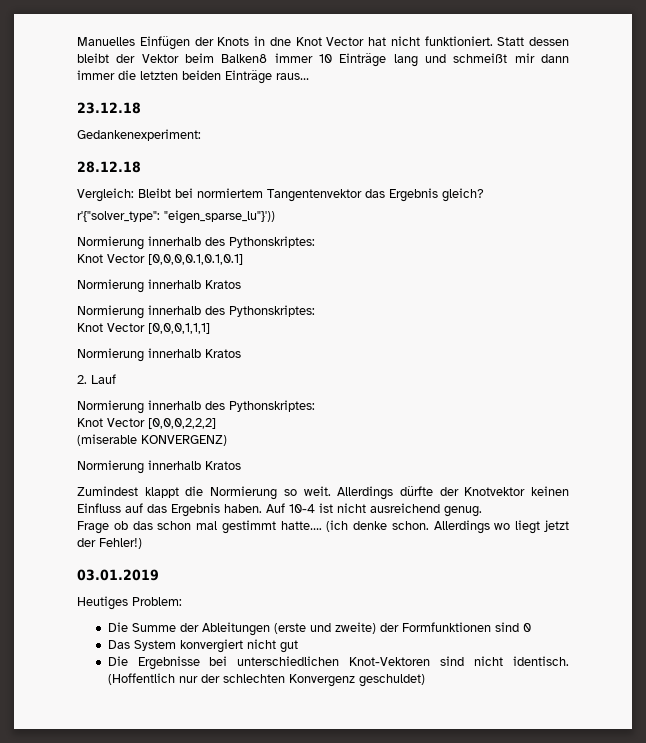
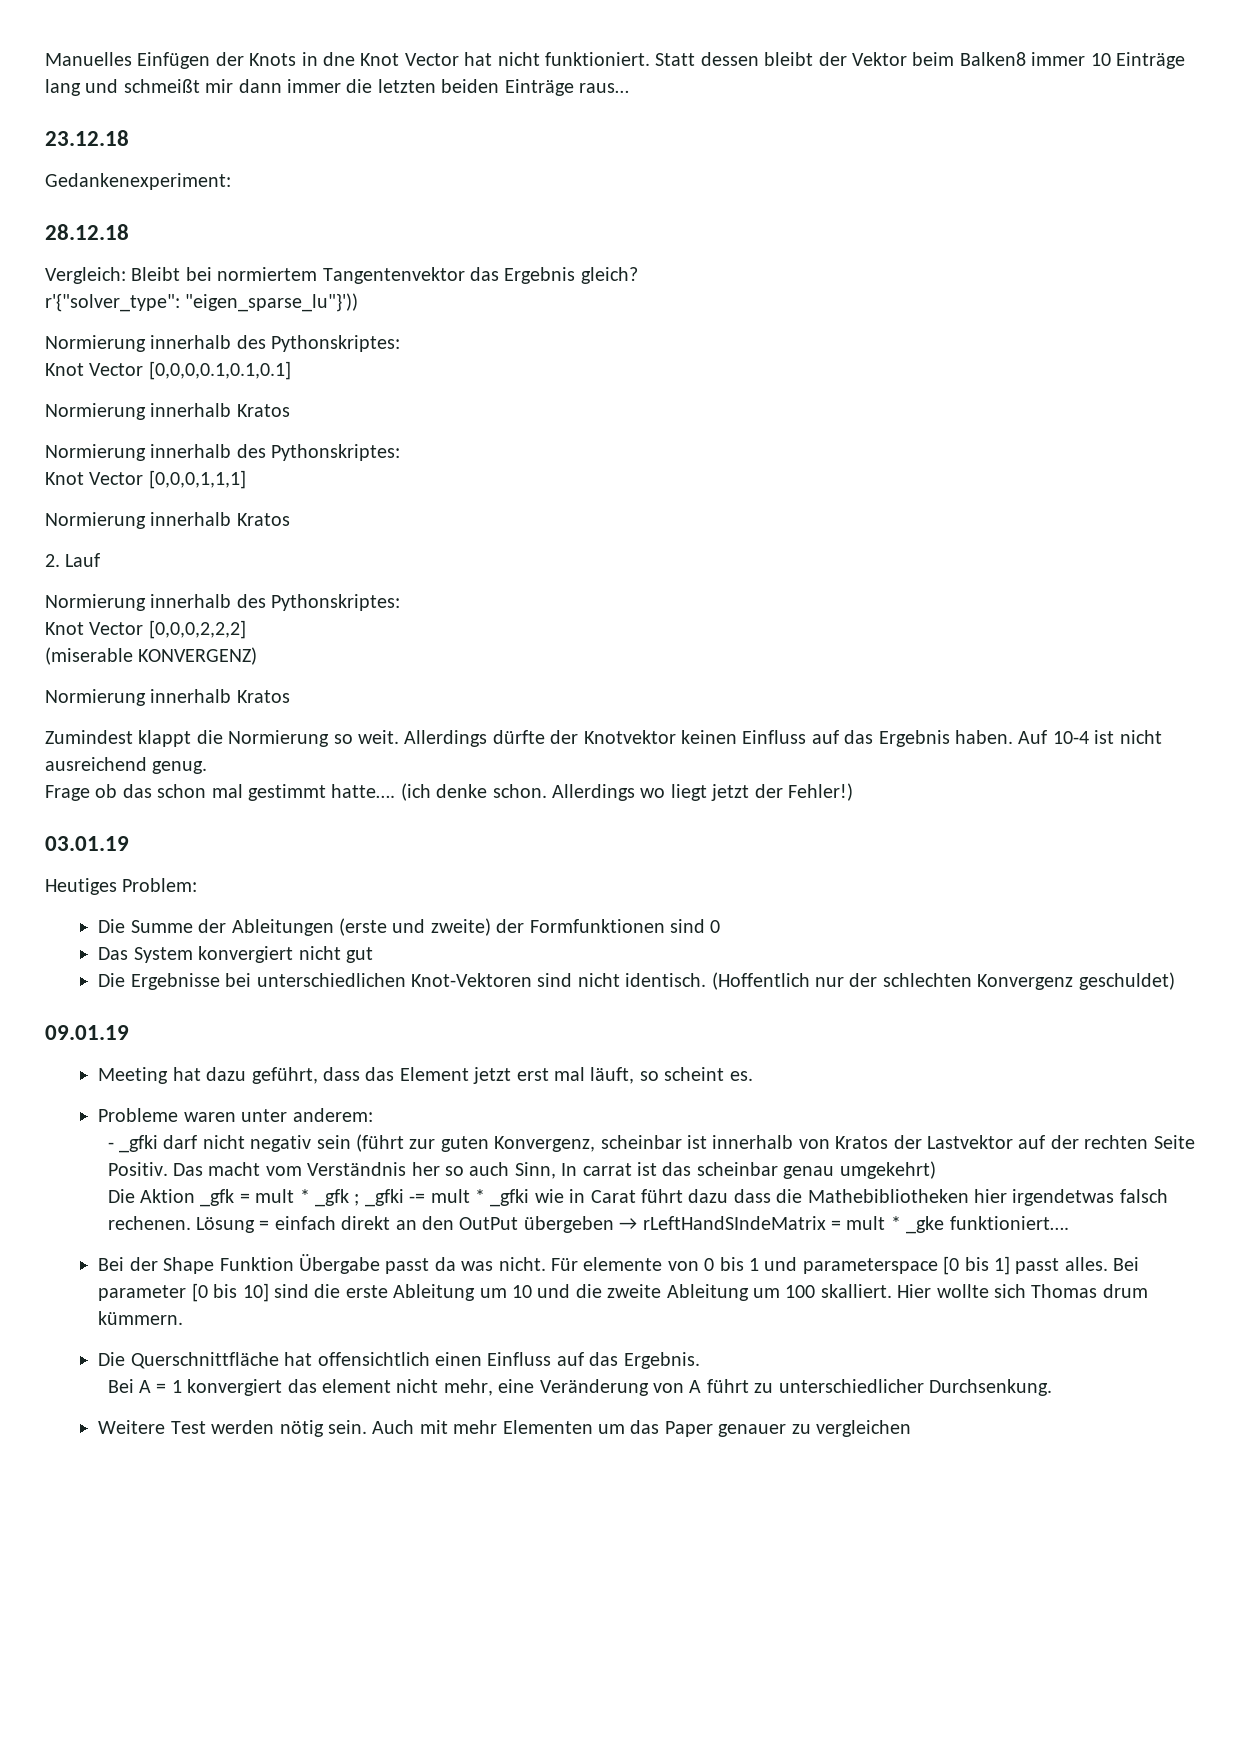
- 03.01.2019
+ 03.01.19
+ 09.01.19
+ Meeting hat dazu geführt, dass das Element jetzt erst mal läuft, so scheint es.
+ Probleme waren unter anderem:
+ - _gfki darf nicht negativ sein (führt zur guten Konvergenz, scheinbar ist innerhalb von Kratos der Lastvektor auf der rechten Seite Positiv. Das macht vom Verständnis her so auch Sinn, In carrat ist das scheinbar genau umgekehrt)
+ Die Aktion _gfk = mult * _gfk ; _gfki -= mult * _gfki wie in Carat führt dazu dass die Mathebibliotheken hier irgendetwas falsch rechenen. Lösung = einfach direkt an den OutPut übergeben → rLeftHandSIndeMatrix = mult * _gke funktioniert….
+ Bei der Shape Funktion Übergabe passt da was nicht. Für elemente von 0 bis 1 und parameterspace [0 bis 1] passt alles. Bei parameter [0 bis 10] sind die erste Ableitung um 10 und die zweite Ableitung um 100 skalliert. Hier wollte sich Thomas drum kümmern.
+ Die Querschnittfläche hat offensichtlich einen Einfluss auf das Ergebnis.
+ Bei A = 1 konvergiert das element nicht mehr, eine Veränderung von A führt zu unterschiedlicher Durchsenkung.
+ Weitere Test werden nötig sein. Auch mit mehr Elementen um das Paper genauer zu vergleichen

